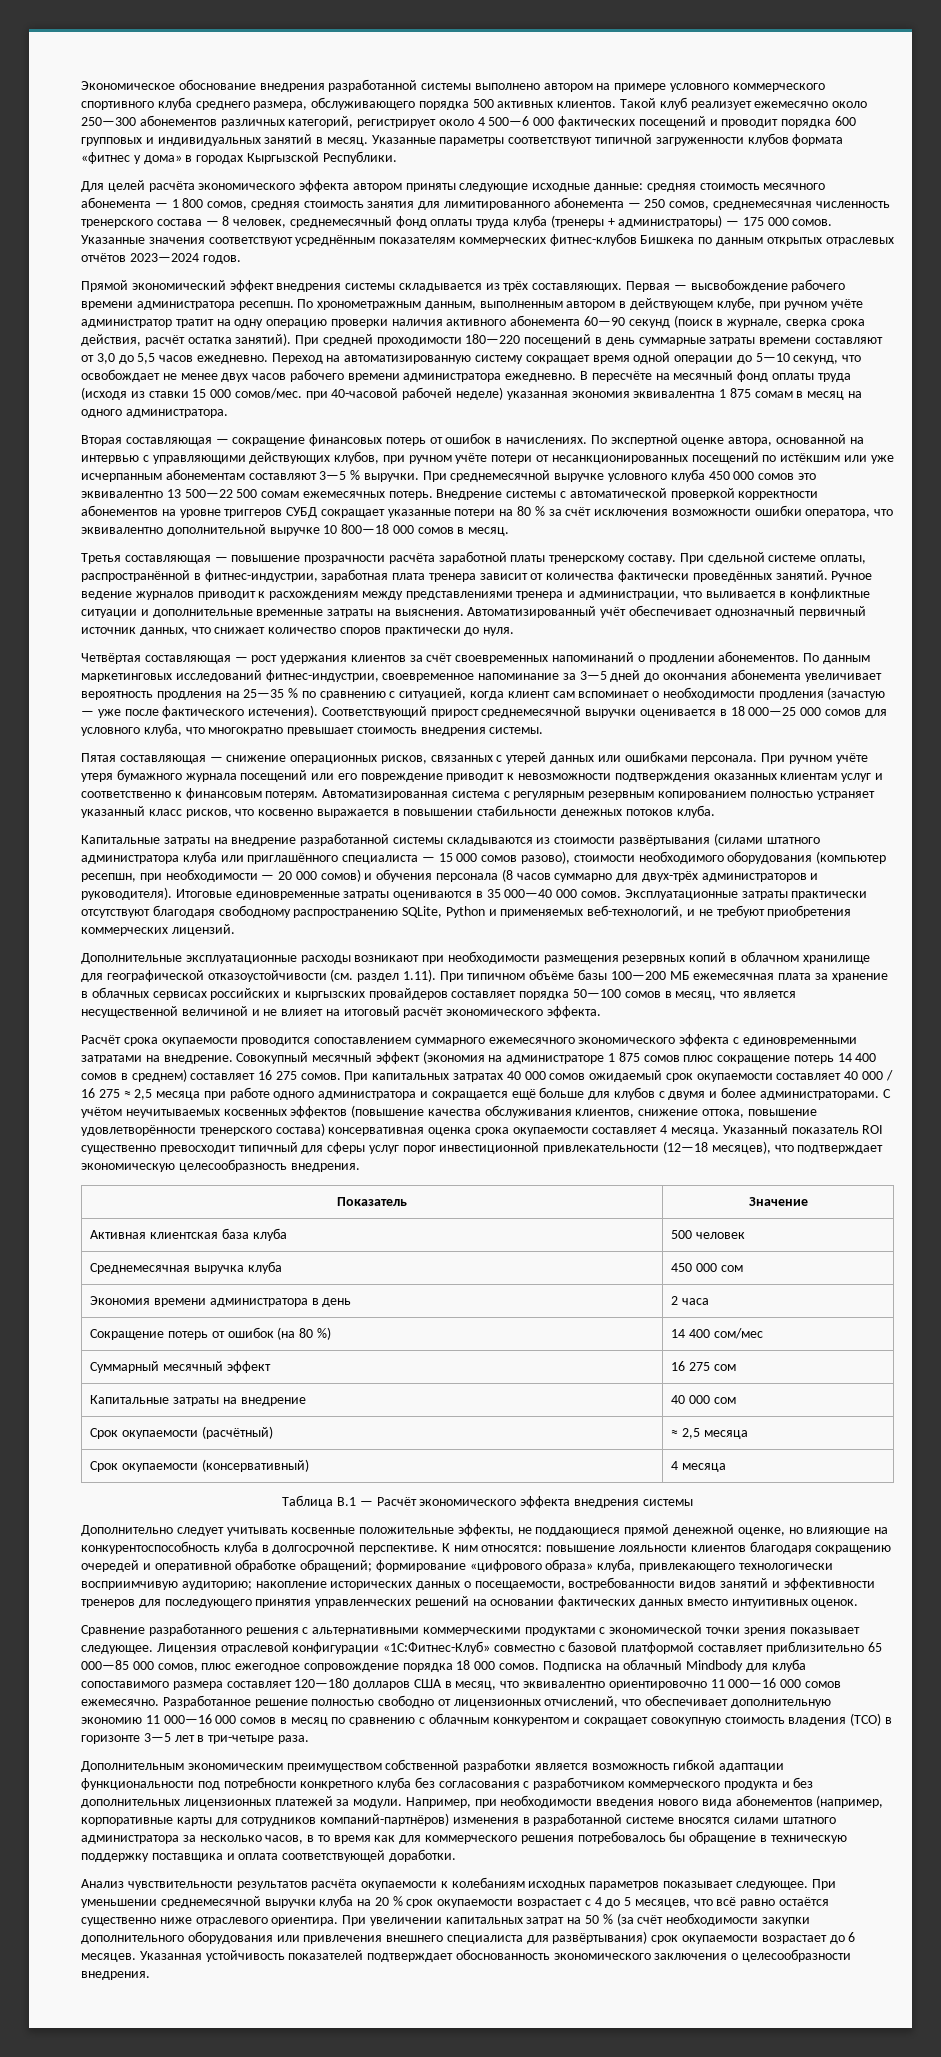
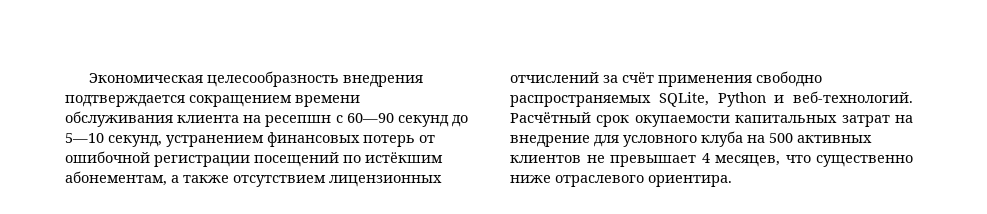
- Экономическое обоснование внедрения разработанной системы выполнено автором на примере условного коммерческого спортивного клуба среднего размера, обслуживающего порядка 500 активных клиентов. Такой клуб реализует ежемесячно около 250—300 абонементов различных категорий, регистрирует около 4 500—6 000 фактических посещений и проводит порядка 600 групповых и индивидуальных занятий в месяц. Указанные параметры соответствуют типичной загруженности клубов формата «фитнес у дома» в городах Кыргызской Республики.
- Для целей расчёта экономического эффекта автором приняты следующие исходные данные: средняя стоимость месячного абонемента — 1 800 сомов, средняя стоимость занятия для лимитированного абонемента — 250 сомов, среднемесячная численность тренерского состава — 8 человек, среднемесячный фонд оплаты труда клуба (тренеры + администраторы) — 175 000 сомов. Указанные значения соответствуют усреднённым показателям коммерческих фитнес-клубов Бишкека по данным открытых отраслевых отчётов 2023—2024 годов.
- Прямой экономический эффект внедрения системы складывается из трёх составляющих. Первая — высвобождение рабочего времени администратора ресепшн. По хронометражным данным, выполненным автором в действующем клубе, при ручном учёте администратор тратит на одну операцию проверки наличия активного абонемента 60—90 секунд (поиск в журнале, сверка срока действия, расчёт остатка занятий). При средней проходимости 180—220 посещений в день суммарные затраты времени составляют от 3,0 до 5,5 часов ежедневно. Переход на автоматизированную систему сокращает время одной операции до 5—10 секунд, что освобождает не менее двух часов рабочего времени администратора ежедневно. В пересчёте на месячный фонд оплаты труда (исходя из ставки 15 000 сомов/мес. при 40-часовой рабочей неделе) указанная экономия эквивалентна 1 875 сомам в месяц на одного администратора.
- Вторая составляющая — сокращение финансовых потерь от ошибок в начислениях. По экспертной оценке автора, основанной на интервью с управляющими действующих клубов, при ручном учёте потери от несанкционированных посещений по истёкшим или уже исчерпанным абонементам составляют 3—5 % выручки. При среднемесячной выручке условного клуба 450 000 сомов это эквивалентно 13 500—22 500 сомам ежемесячных потерь. Внедрение системы с автоматической проверкой корректности абонементов на уровне триггеров СУБД сокращает указанные потери на 80 % за счёт исключения возможности ошибки оператора, что эквивалентно дополнительной выручке 10 800—18 000 сомов в месяц.
- Третья составляющая — повышение прозрачности расчёта заработной платы тренерскому составу. При сдельной системе оплаты, распространённой в фитнес-индустрии, заработная плата тренера зависит от количества фактически проведённых занятий. Ручное ведение журналов приводит к расхождениям между представлениями тренера и администрации, что выливается в конфликтные ситуации и дополнительные временные затраты на выяснения. Автоматизированный учёт обеспечивает однозначный первичный источник данных, что снижает количество споров практически до нуля.
- Четвёртая составляющая — рост удержания клиентов за счёт своевременных напоминаний о продлении абонементов. По данным маркетинговых исследований фитнес-индустрии, своевременное напоминание за 3—5 дней до окончания абонемента увеличивает вероятность продления на 25—35 % по сравнению с ситуацией, когда клиент сам вспоминает о необходимости продления (зачастую — уже после фактического истечения). Соответствующий прирост среднемесячной выручки оценивается в 18 000—25 000 сомов для условного клуба, что многократно превышает стоимость внедрения системы.
- Пятая составляющая — снижение операционных рисков, связанных с утерей данных или ошибками персонала. При ручном учёте утеря бумажного журнала посещений или его повреждение приводит к невозможности подтверждения оказанных клиентам услуг и соответственно к финансовым потерям. Автоматизированная система с регулярным резервным копированием полностью устраняет указанный класс рисков, что косвенно выражается в повышении стабильности денежных потоков клуба.
- Капитальные затраты на внедрение разработанной системы складываются из стоимости развёртывания (силами штатного администратора клуба или приглашённого специалиста — 15 000 сомов разово), стоимости необходимого оборудования (компьютер ресепшн, при необходимости — 20 000 сомов) и обучения персонала (8 часов суммарно для двух-трёх администраторов и руководителя). Итоговые единовременные затраты оцениваются в 35 000—40 000 сомов. Эксплуатационные затраты практически отсутствуют благодаря свободному распространению SQLite, Python и применяемых веб-технологий, и не требуют приобретения коммерческих лицензий.
- Дополнительные эксплуатационные расходы возникают при необходимости размещения резервных копий в облачном хранилище для географической отказоустойчивости (см. раздел 1.11). При типичном объёме базы 100—200 МБ ежемесячная плата за хранение в облачных сервисах российских и кыргызских провайдеров составляет порядка 50—100 сомов в месяц, что является несущественной величиной и не влияет на итоговый расчёт экономического эффекта.
- Расчёт срока окупаемости проводится сопоставлением суммарного ежемесячного экономического эффекта с единовременными затратами на внедрение. Совокупный месячный эффект (экономия на администраторе 1 875 сомов плюс сокращение потерь 14 400 сомов в среднем) составляет 16 275 сомов. При капитальных затратах 40 000 сомов ожидаемый срок окупаемости составляет 40 000 / 16 275 ≈ 2,5 месяца при работе одного администратора и сокращается ещё больше для клубов с двумя и более администраторами. С учётом неучитываемых косвенных эффектов (повышение качества обслуживания клиентов, снижение оттока, повышение удовлетворённости тренерского состава) консервативная оценка срока окупаемости составляет 4 месяца. Указанный показатель ROI существенно превосходит типичный для сферы услуг порог инвестиционной привлекательности (12—18 месяцев), что подтверждает экономическую целесообразность внедрения.
- Показатель | Значение
- Активная клиентская база клуба | 500 человек
- Среднемесячная выручка клуба | 450 000 сом
- Экономия времени администратора в день | 2 часа
- Сокращение потерь от ошибок (на 80 %) | 14 400 сом/мес
- Суммарный месячный эффект | 16 275 сом
- Капитальные затраты на внедрение | 40 000 сом
- Срок окупаемости (расчётный) | ≈ 2,5 месяца
- Срок окупаемости (консервативный) | 4 месяца
- Таблица В.1 — Расчёт экономического эффекта внедрения системы
- Дополнительно следует учитывать косвенные положительные эффекты, не поддающиеся прямой денежной оценке, но влияющие на конкурентоспособность клуба в долгосрочной перспективе. К ним относятся: повышение лояльности клиентов благодаря сокращению очередей и оперативной обработке обращений; формирование «цифрового образа» клуба, привлекающего технологически восприимчивую аудиторию; накопление исторических данных о посещаемости, востребованности видов занятий и эффективности тренеров для последующего принятия управленческих решений на основании фактических данных вместо интуитивных оценок.
- Сравнение разработанного решения с альтернативными коммерческими продуктами с экономической точки зрения показывает следующее. Лицензия отраслевой конфигурации «1С:Фитнес-Клуб» совместно с базовой платформой составляет приблизительно 65 000—85 000 сомов, плюс ежегодное сопровождение порядка 18 000 сомов. Подписка на облачный Mindbody для клуба сопоставимого размера составляет 120—180 долларов США в месяц, что эквивалентно ориентировочно 11 000—16 000 сомов ежемесячно. Разработанное решение полностью свободно от лицензионных отчислений, что обеспечивает дополнительную экономию 11 000—16 000 сомов в месяц по сравнению с облачным конкурентом и сокращает совокупную стоимость владения (TCO) в горизонте 3—5 лет в три-четыре раза.
- Дополнительным экономическим преимуществом собственной разработки является возможность гибкой адаптации функциональности под потребности конкретного клуба без согласования с разработчиком коммерческого продукта и без дополнительных лицензионных платежей за модули. Например, при необходимости введения нового вида абонементов (например, корпоративные карты для сотрудников компаний-партнёров) изменения в разработанной системе вносятся силами штатного администратора за несколько часов, в то время как для коммерческого решения потребовалось бы обращение в техническую поддержку поставщика и оплата соответствующей доработки.
- Анализ чувствительности результатов расчёта окупаемости к колебаниям исходных параметров показывает следующее. При уменьшении среднемесячной выручки клуба на 20 % срок окупаемости возрастает с 4 до 5 месяцев, что всё равно остаётся существенно ниже отраслевого ориентира. При увеличении капитальных затрат на 50 % (за счёт необходимости закупки дополнительного оборудования или привлечения внешнего специалиста для развёртывания) срок окупаемости возрастает до 6 месяцев. Указанная устойчивость показателей подтверждает обоснованность экономического заключения о целесообразности внедрения.
+ Экономическая целесообразность внедрения подтверждается сокращением времени обслуживания клиента на ресепшн с 60—90 секунд до 5—10 секунд, устранением финансовых потерь от ошибочной регистрации посещений по истёкшим абонементам, а также отсутствием лицензионных отчислений за счёт применения свободно распространяемых SQLite, Python и веб-технологий. Расчётный срок окупаемости капитальных затрат на внедрение для условного клуба на 500 активных клиентов не превышает 4 месяцев, что существенно ниже отраслевого ориентира.

